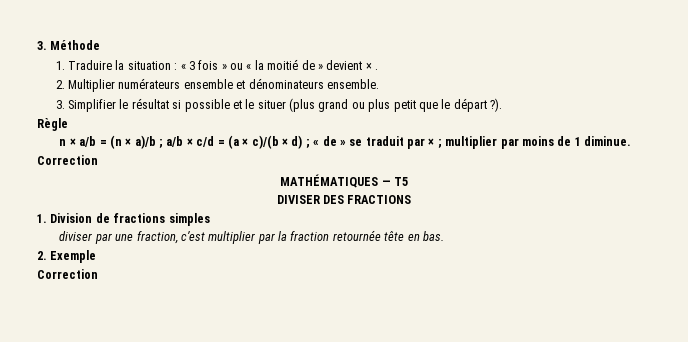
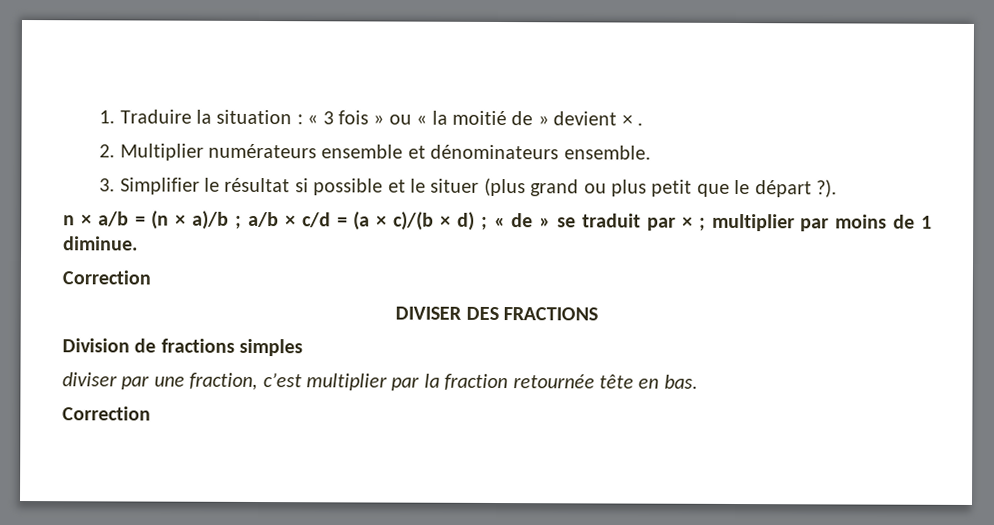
- 3. Méthode
- Règle
- MATHÉMATIQUES — T5
- 1. Division de fractions simples
+ Division de fractions simples
- 2. Exemple

